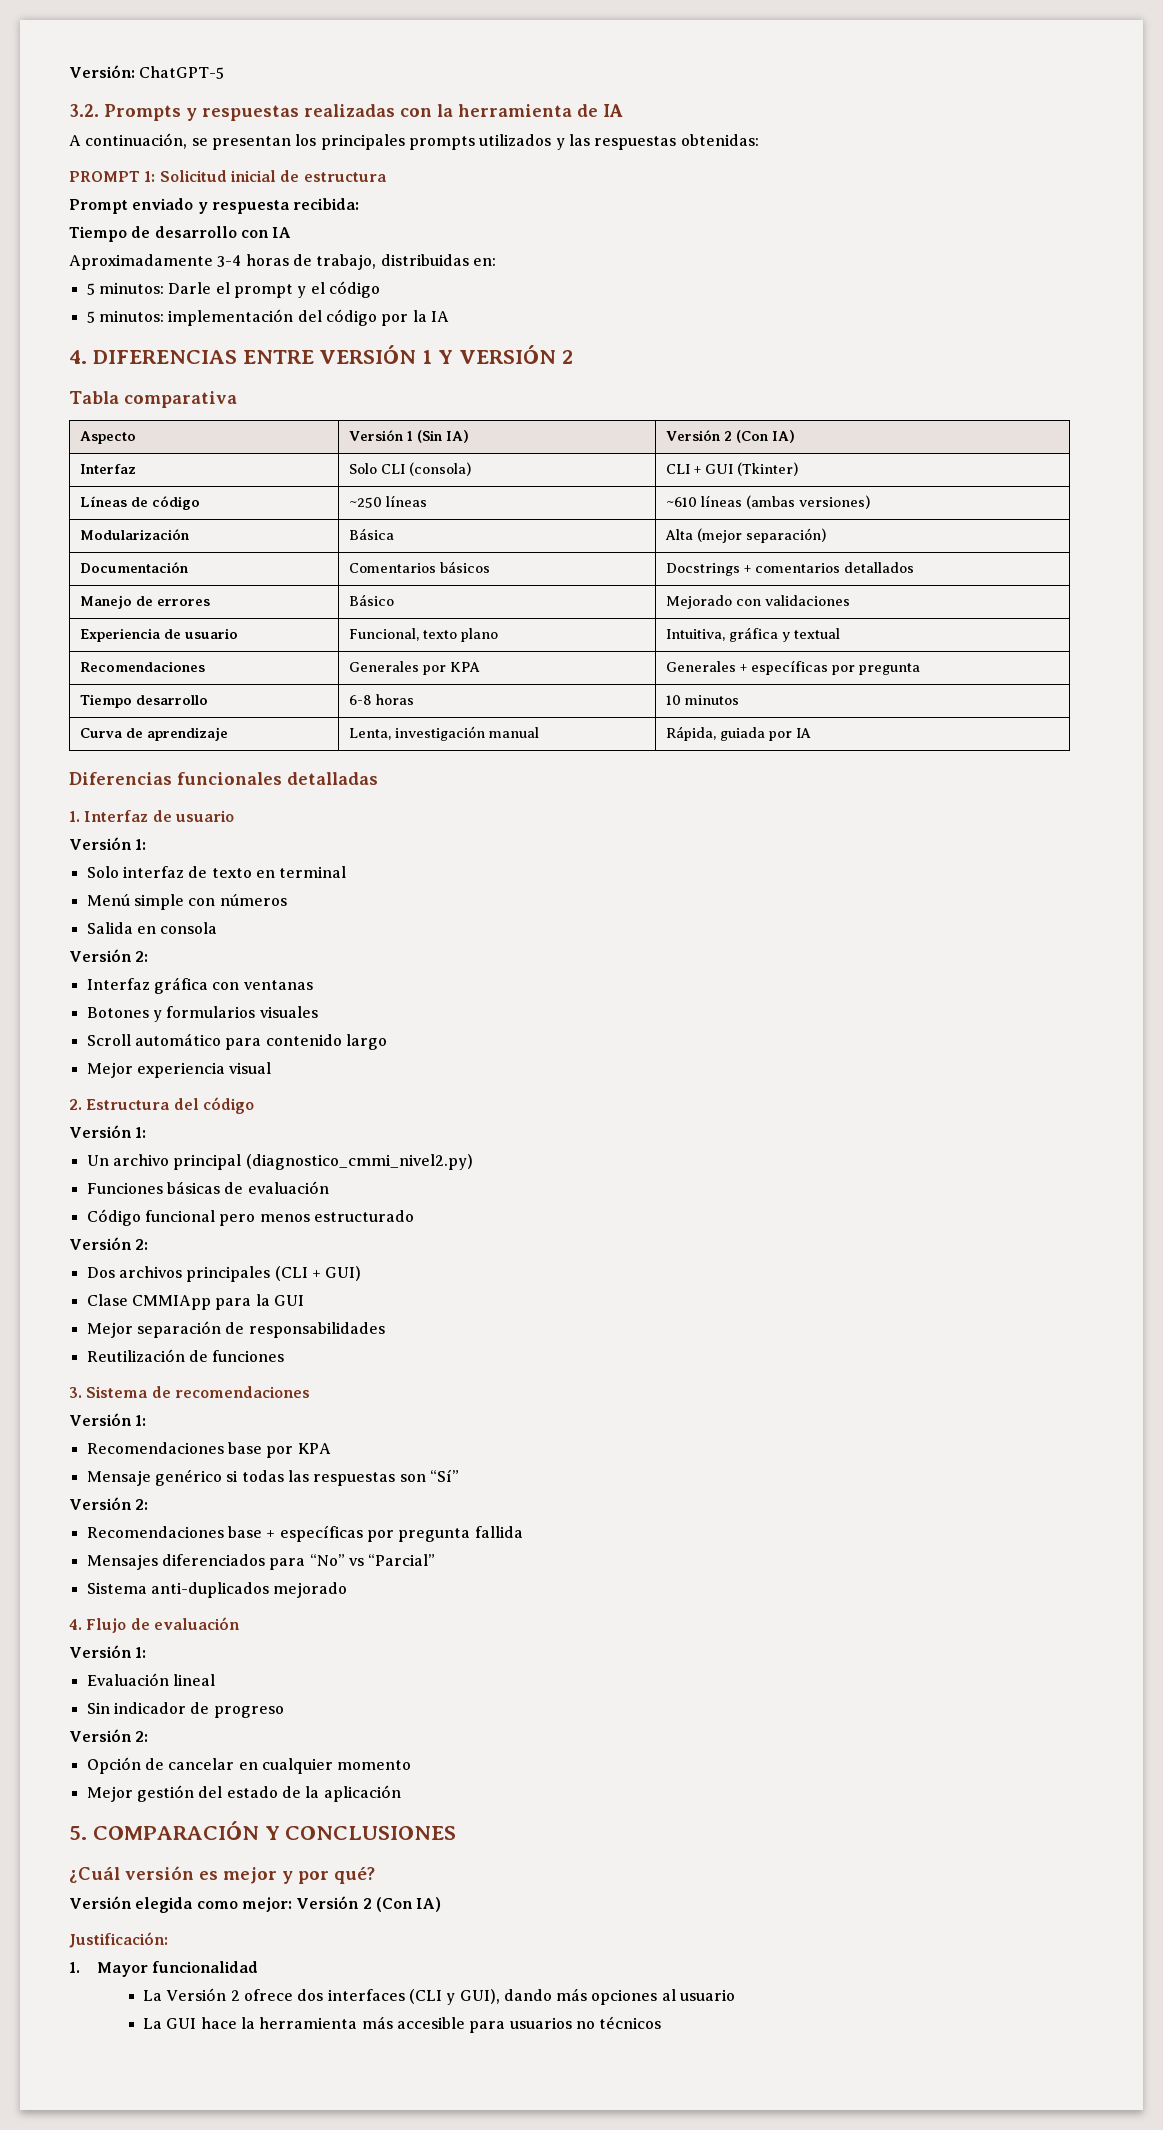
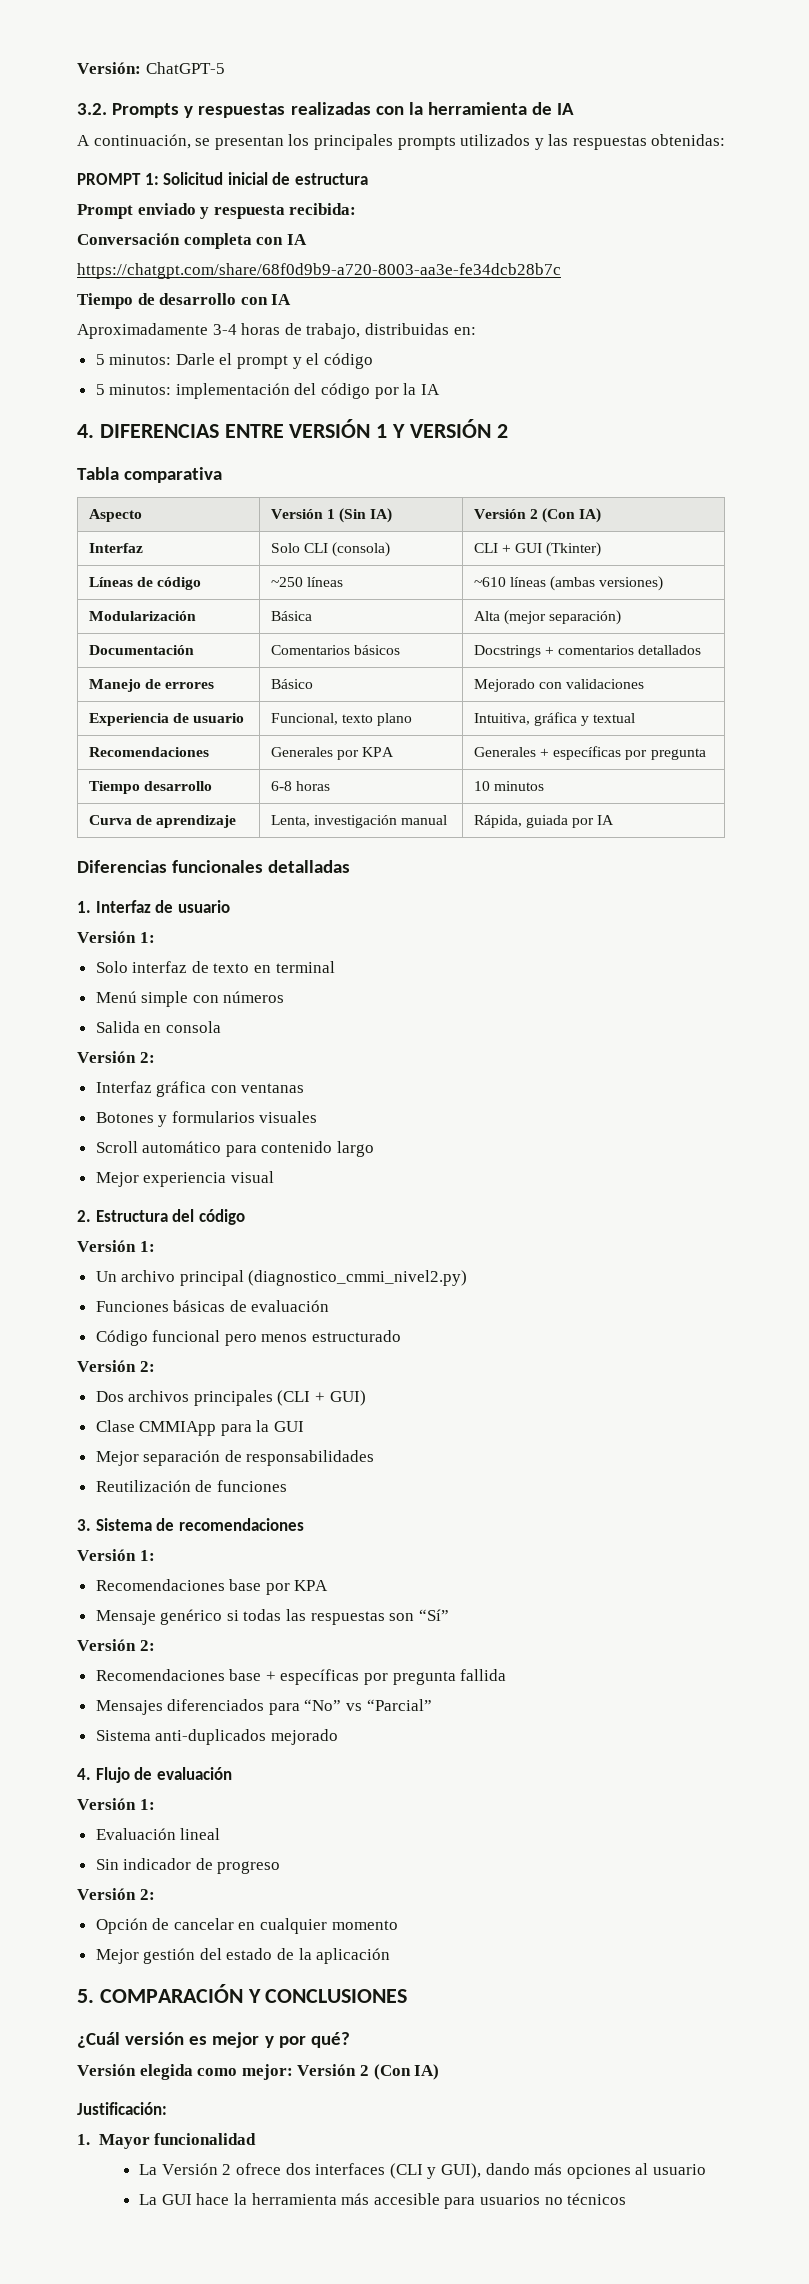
+ Conversación completa con IA
+ https://chatgpt.com/share/68f0d9b9-a720-8003-aa3e-fe34dcb28b7c

